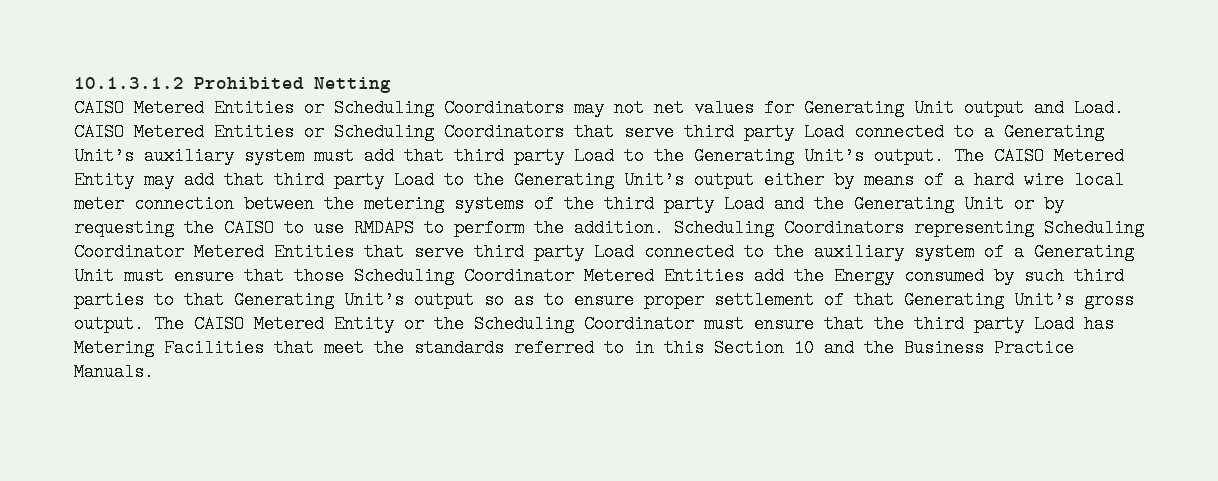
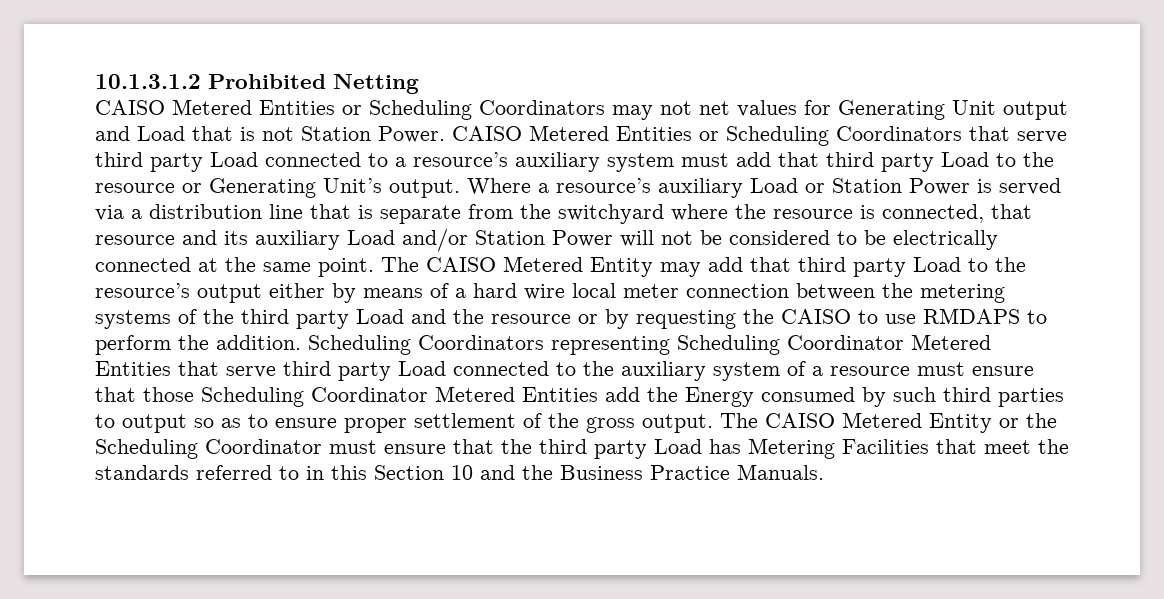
- CAISO Metered Entities or Scheduling Coordinators may not net values for Generating Unit output and Load.
+ CAISO Metered Entities or Scheduling Coordinators may not net values for Generating Unit output and Load that is not Station Power.
- CAISO Metered Entities or Scheduling Coordinators that serve third party Load connected to a Generating Unit’s auxiliary system must add that third party Load to the Generating Unit’s output.
+ CAISO Metered Entities or Scheduling Coordinators that serve third party Load connected to a resource’s auxiliary system must add that third party Load to the resource or Generating Unit’s output.
+ Where a resource’s auxiliary Load or Station Power is served via a distribution line that is separate from the switchyard where the resource is connected, that resource and its auxiliary Load and/or Station Power will not be considered to be electrically connected at the same point.
- The CAISO Metered Entity may add that third party Load to the Generating Unit’s output either by means of a hard wire local meter connection between the metering systems of the third party Load and the Generating Unit or by requesting the CAISO to use RMDAPS to perform the addition.
+ The CAISO Metered Entity may add that third party Load to the resource’s output either by means of a hard wire local meter connection between the metering systems of the third party Load and the resource or by requesting the CAISO to use RMDAPS to perform the addition.
- Scheduling Coordinators representing Scheduling Coordinator Metered Entities that serve third party Load connected to the auxiliary system of a Generating Unit must ensure that those Scheduling Coordinator Metered Entities add the Energy consumed by such third parties to that Generating Unit’s output so as to ensure proper settlement of that Generating Unit’s gross output.
+ Scheduling Coordinators representing Scheduling Coordinator Metered Entities that serve third party Load connected to the auxiliary system of a resource must ensure that those Scheduling Coordinator Metered Entities add the Energy consumed by such third parties to output so as to ensure proper settlement of the gross output.

